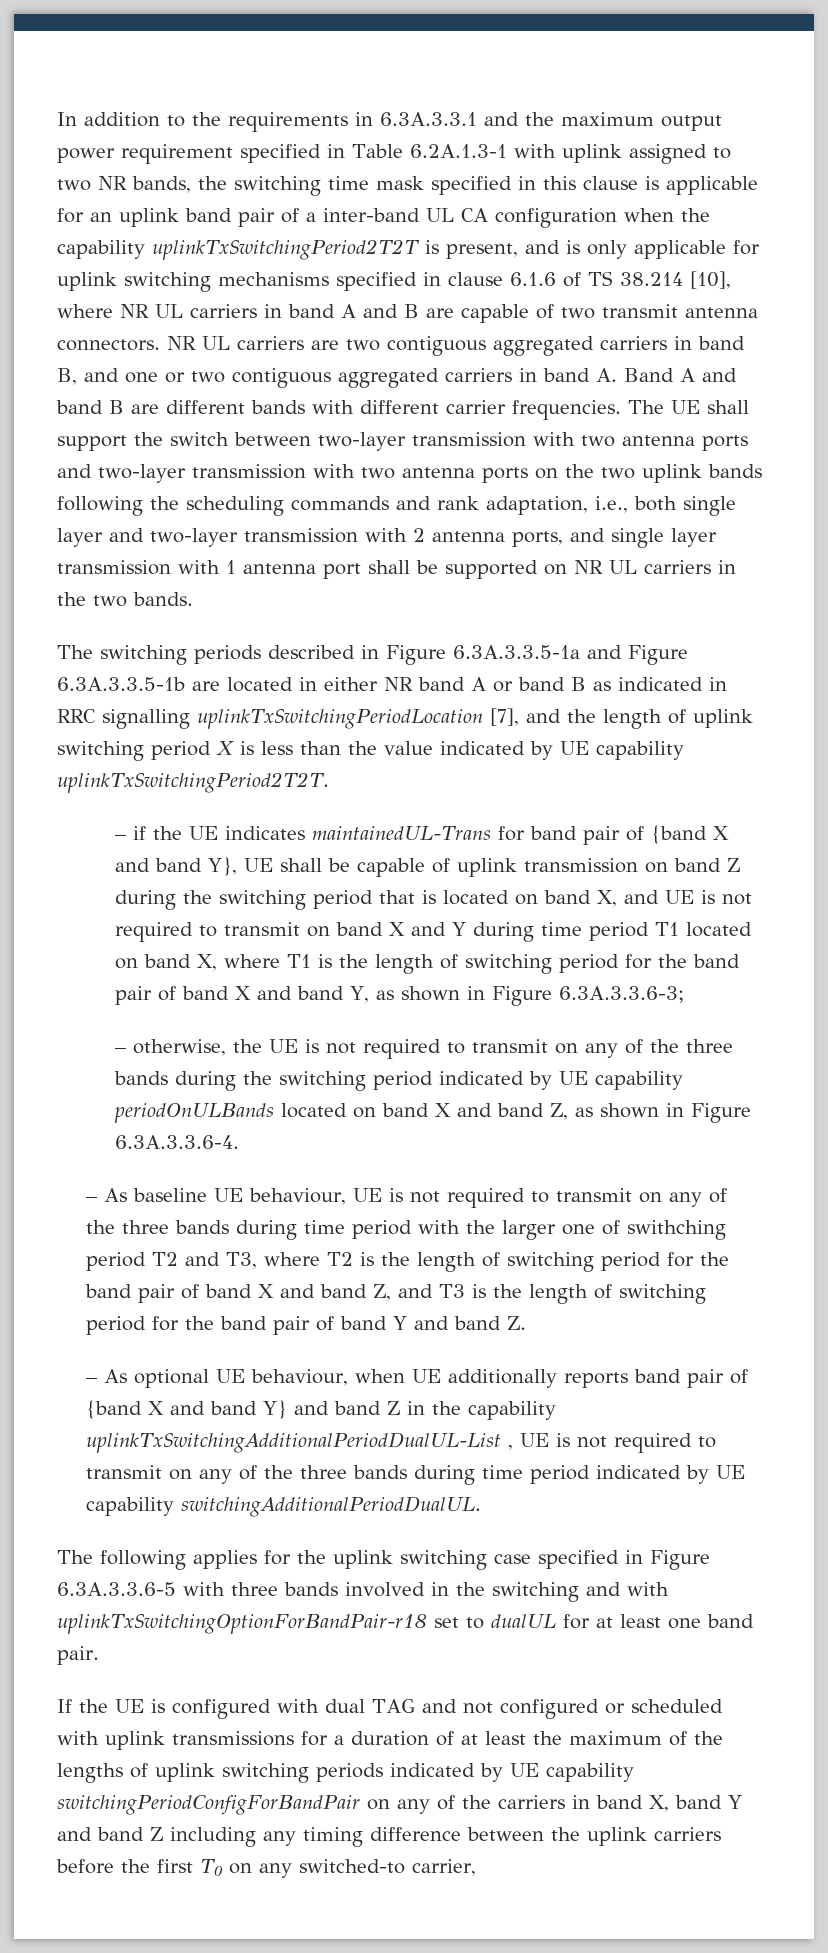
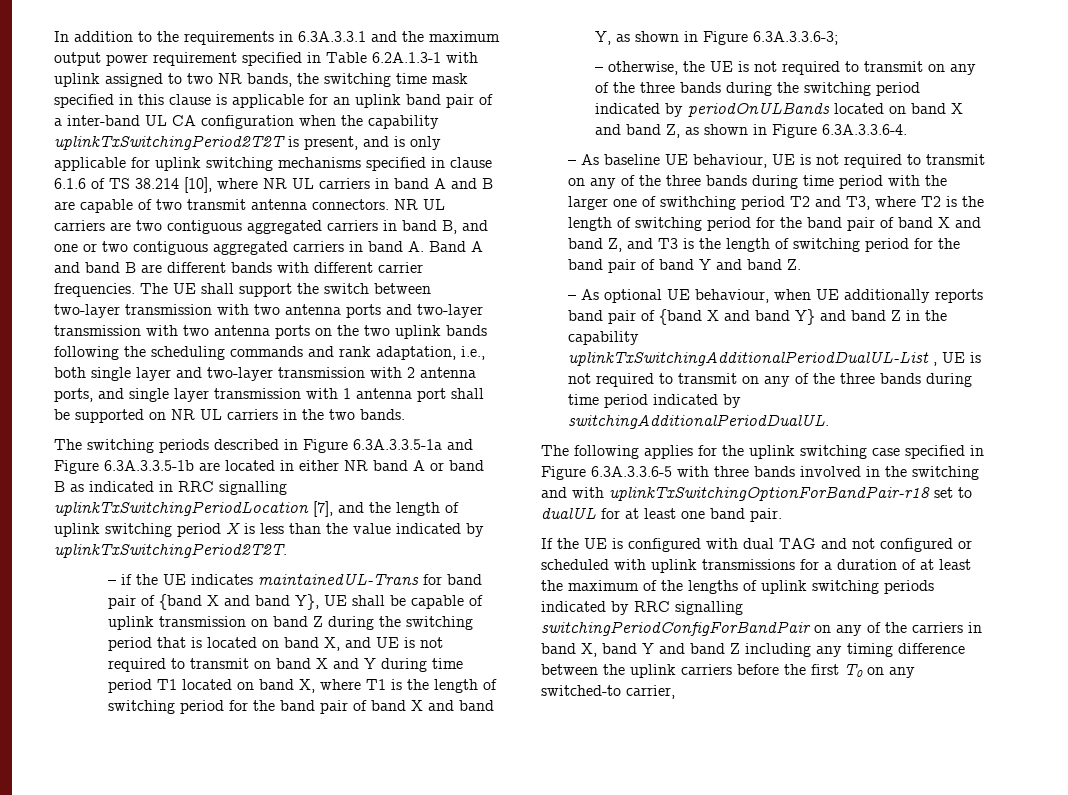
- The switching periods described in Figure 6.3A.3.3.5-1a and Figure 6.3A.3.3.5-1b are located in either NR band A or band B as indicated in RRC signalling uplinkTxSwitchingPeriodLocation [7], and the length of uplink switching period X is less than the value indicated by UE capability uplinkTxSwitchingPeriod2T2T.
+ The switching periods described in Figure 6.3A.3.3.5-1a and Figure 6.3A.3.3.5-1b are located in either NR band A or band B as indicated in RRC signalling uplinkTxSwitchingPeriodLocation [7], and the length of uplink switching period X is less than the value indicated by uplinkTxSwitchingPeriod2T2T.
- – otherwise, the UE is not required to transmit on any of the three bands during the switching period indicated by UE capability periodOnULBands located on band X and band Z, as shown in Figure 6.3A.3.3.6-4.
+ – otherwise, the UE is not required to transmit on any of the three bands during the switching period indicated by periodOnULBands located on band X and band Z, as shown in Figure 6.3A.3.3.6-4.
- – As optional UE behaviour, when UE additionally reports band pair of {band X and band Y} and band Z in the capability uplinkTxSwitchingAdditionalPeriodDualUL-List , UE is not required to transmit on any of the three bands during time period indicated by UE capability switchingAdditionalPeriodDualUL.
+ – As optional UE behaviour, when UE additionally reports band pair of {band X and band Y} and band Z in the capability uplinkTxSwitchingAdditionalPeriodDualUL-List , UE is not required to transmit on any of the three bands during time period indicated by switchingAdditionalPeriodDualUL.
- If the UE is configured with dual TAG and not configured or scheduled with uplink transmissions for a duration of at least the maximum of the lengths of uplink switching periods indicated by UE capability switchingPeriodConfigForBandPair on any of the carriers in band X, band Y and band Z including any timing difference between the uplink carriers before the first T0 on any switched-to carrier,
+ If the UE is configured with dual TAG and not configured or scheduled with uplink transmissions for a duration of at least the maximum of the lengths of uplink switching periods indicated by RRC signalling switchingPeriodConfigForBandPair on any of the carriers in band X, band Y and band Z including any timing difference between the uplink carriers before the first T0 on any switched-to carrier,

